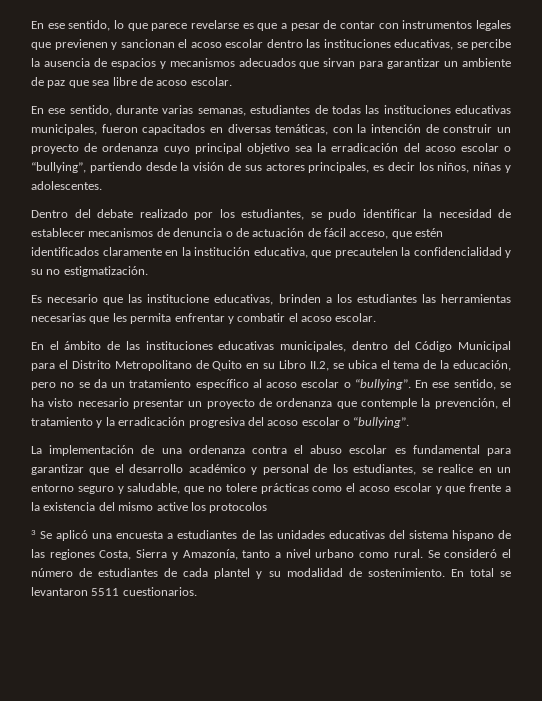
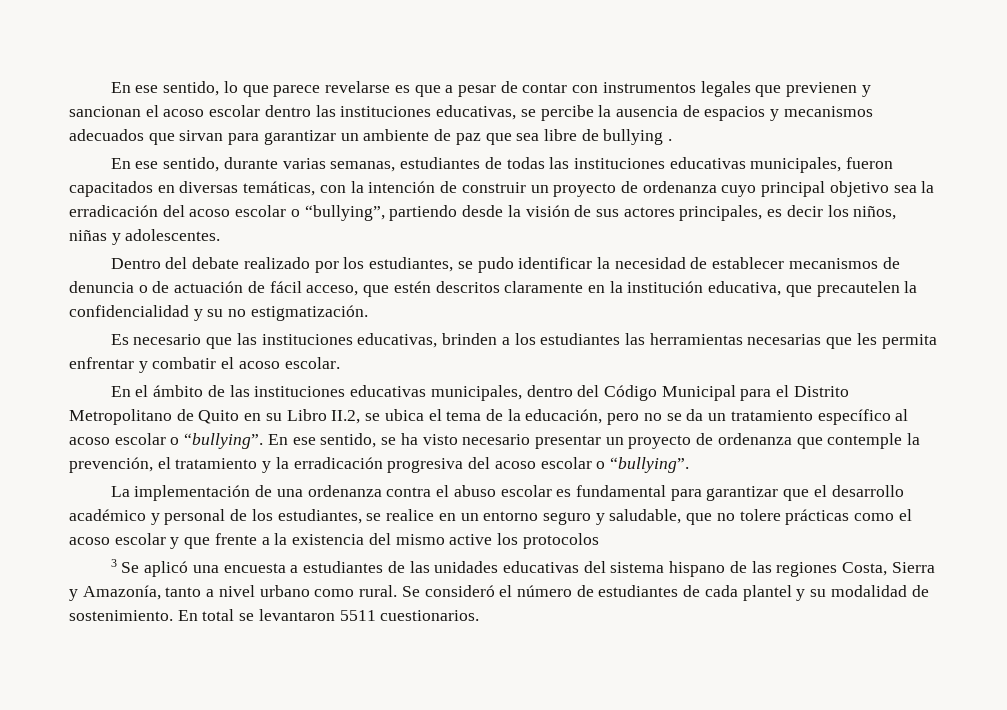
- En ese sentido, lo que parece revelarse es que a pesar de contar con instrumentos legales que previenen y sancionan el acoso escolar dentro las instituciones educativas, se percibe la ausencia de espacios y mecanismos adecuados que sirvan para garantizar un ambiente de paz que sea libre de acoso escolar.
+ En ese sentido, lo que parece revelarse es que a pesar de contar con instrumentos legales que previenen y sancionan el acoso escolar dentro las instituciones educativas, se percibe la ausencia de espacios y mecanismos adecuados que sirvan para garantizar un ambiente de paz que sea libre de bullying .
- Dentro del debate realizado por los estudiantes, se pudo identificar la necesidad de establecer mecanismos de denuncia o de actuación de fácil acceso, que estén identificados claramente en la institución educativa, que precautelen la confidencialidad y su no estigmatización.
+ Dentro del debate realizado por los estudiantes, se pudo identificar la necesidad de establecer mecanismos de denuncia o de actuación de fácil acceso, que estén descritos claramente en la institución educativa, que precautelen la confidencialidad y su no estigmatización.
- Es necesario que las institucione educativas, brinden a los estudiantes las herramientas necesarias que les permita enfrentar y combatir el acoso escolar.
+ Es necesario que las instituciones educativas, brinden a los estudiantes las herramientas necesarias que les permita enfrentar y combatir el acoso escolar.

